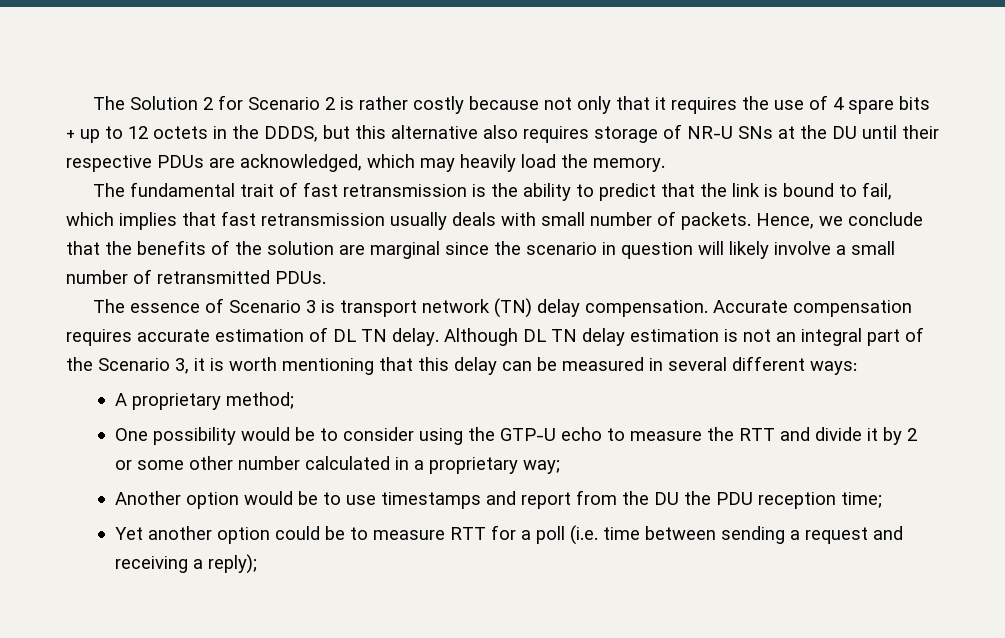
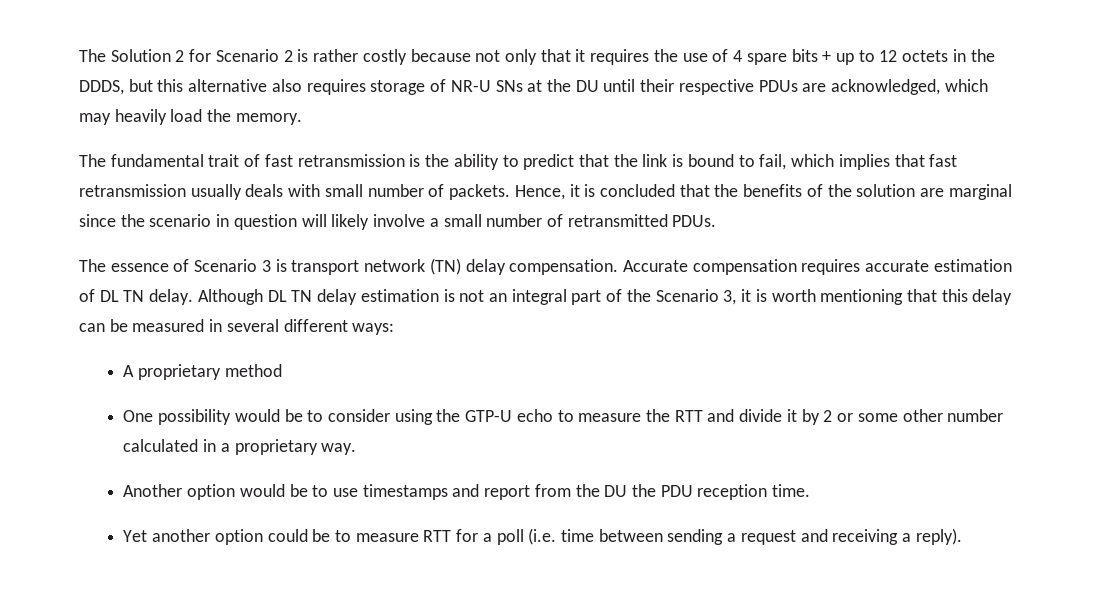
- Hence, we conclude that the benefits of the solution are marginal since the scenario in question will likely involve a small number of retransmitted PDUs.
+ Hence, it is concluded that the benefits of the solution are marginal since the scenario in question will likely involve a small number of retransmitted PDUs.
- A proprietary method;
+ A proprietary method
- One possibility would be to consider using the GTP-U echo to measure the RTT and divide it by 2 or some other number calculated in a proprietary way;
+ One possibility would be to consider using the GTP-U echo to measure the RTT and divide it by 2 or some other number calculated in a proprietary way.
- Another option would be to use timestamps and report from the DU the PDU reception time;
+ Another option would be to use timestamps and report from the DU the PDU reception time.
- Yet another option could be to measure RTT for a poll (i.e. time between sending a request and receiving a reply);
+ Yet another option could be to measure RTT for a poll (i.e. time between sending a request and receiving a reply).

